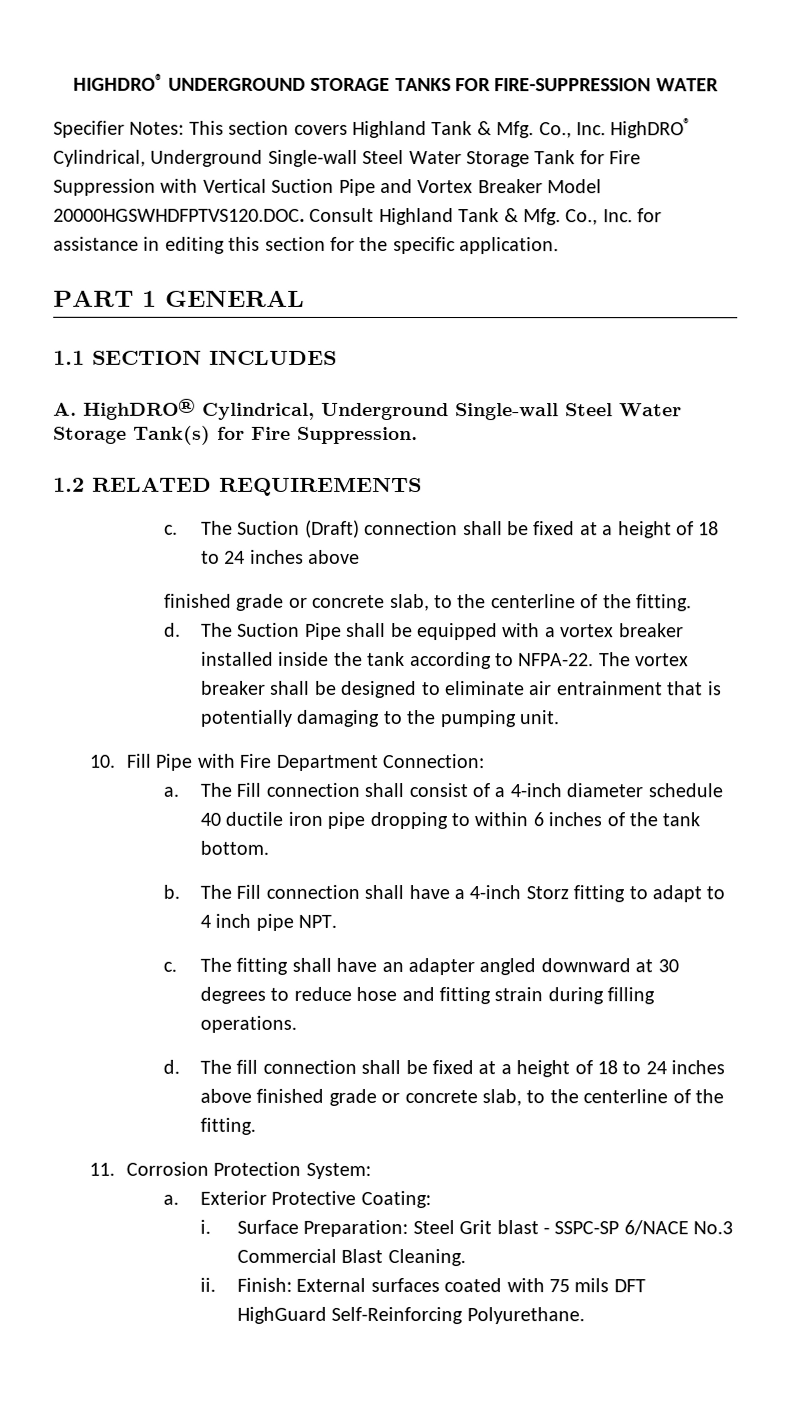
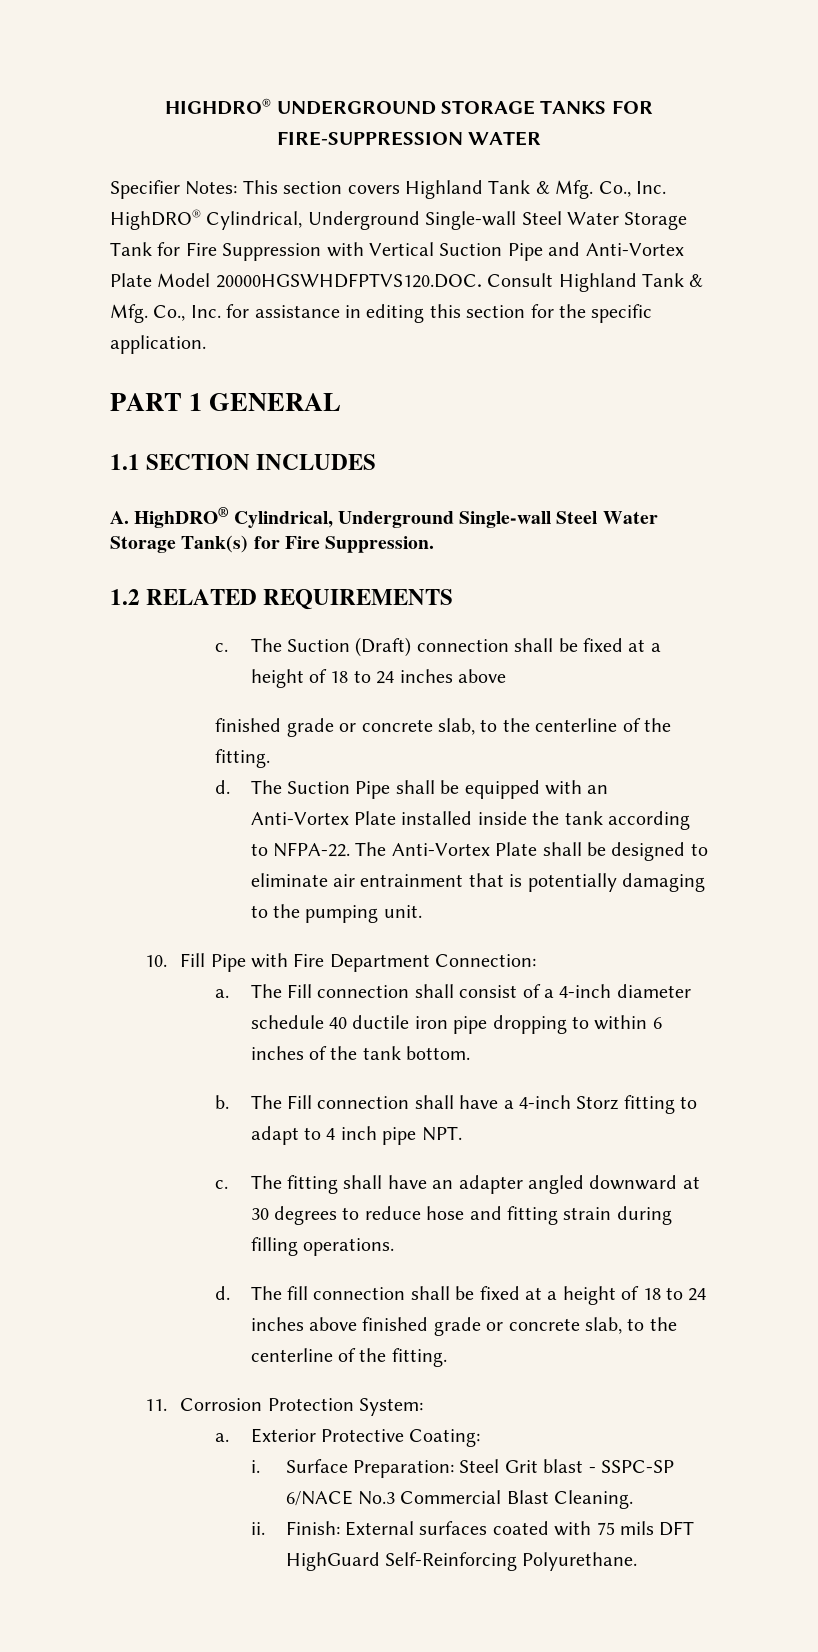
- Specifier Notes: This section covers Highland Tank & Mfg. Co., Inc. HighDRO® Cylindrical, Underground Single-wall Steel Water Storage Tank for Fire Suppression with Vertical Suction Pipe and Vortex Breaker Model 20000HGSWHDFPTVS120.DOC. Consult Highland Tank & Mfg. Co., Inc. for assistance in editing this section for the specific application.
+ Specifier Notes: This section covers Highland Tank & Mfg. Co., Inc. HighDRO® Cylindrical, Underground Single-wall Steel Water Storage Tank for Fire Suppression with Vertical Suction Pipe and Anti-Vortex Plate Model 20000HGSWHDFPTVS120.DOC. Consult Highland Tank & Mfg. Co., Inc. for assistance in editing this section for the specific application.
- The Suction Pipe shall be equipped with a vortex breaker installed inside the tank according to NFPA-22.
+ The Suction Pipe shall be equipped with an Anti-Vortex Plate installed inside the tank according to NFPA-22.
- The vortex breaker shall be designed to eliminate air entrainment that is potentially damaging to the pumping unit.
+ The Anti-Vortex Plate shall be designed to eliminate air entrainment that is potentially damaging to the pumping unit.

